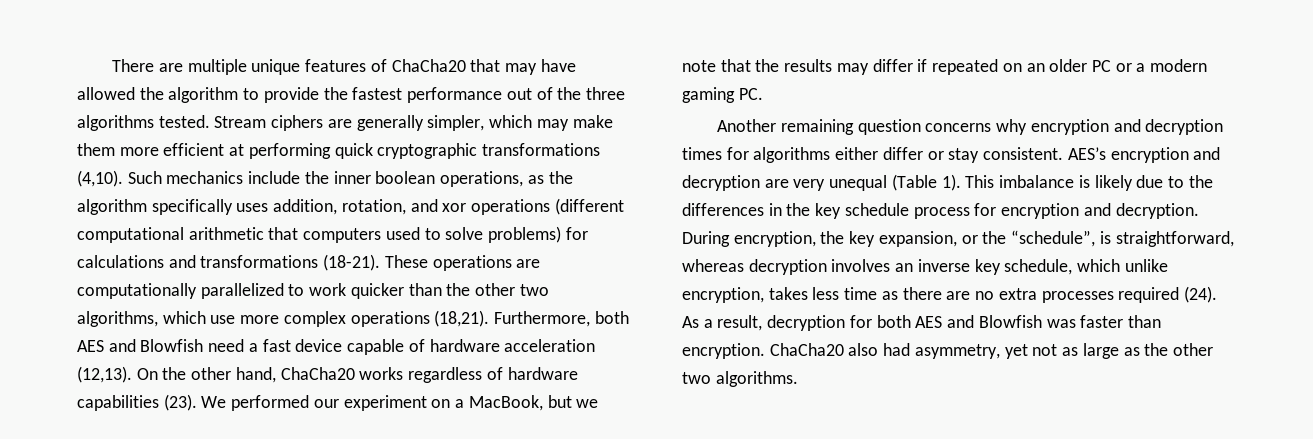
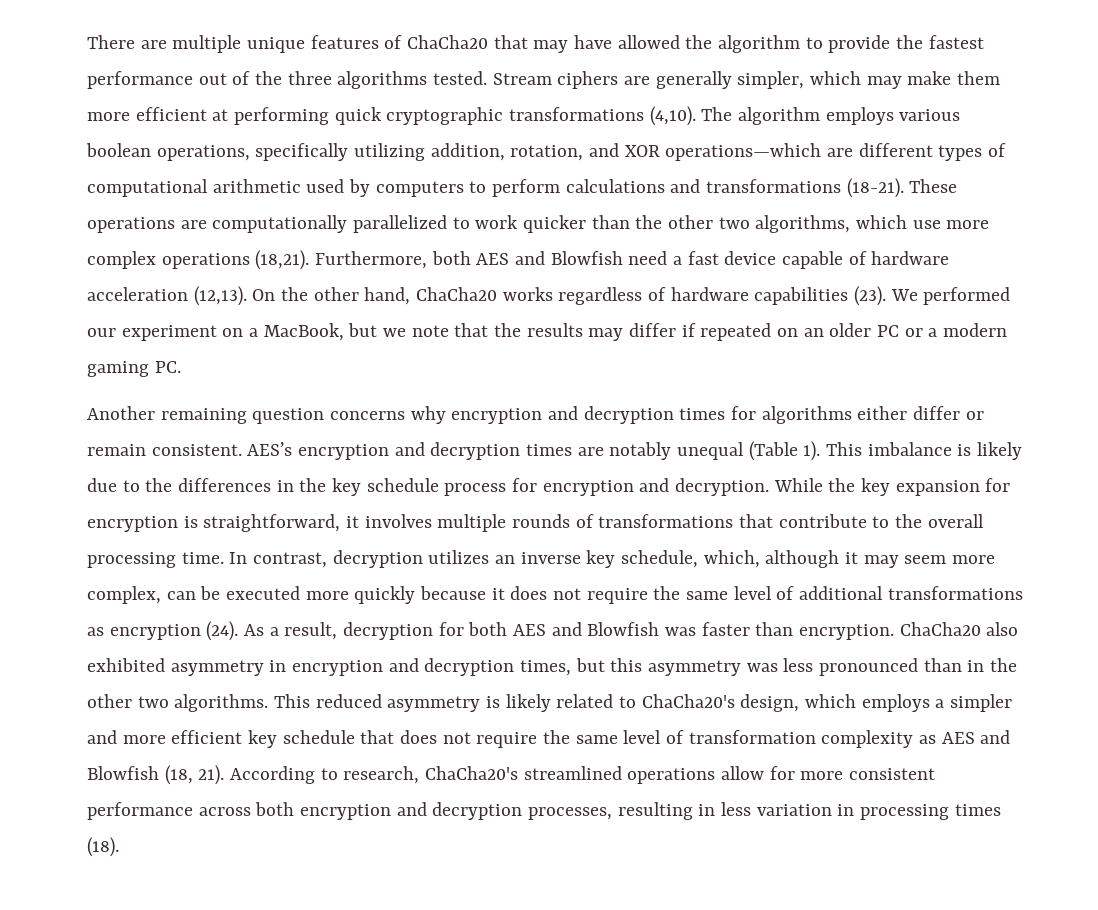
- Such mechanics include the inner boolean operations, as the algorithm specifically uses addition, rotation, and xor operations (different computational arithmetic that computers used to solve problems) for calculations and transformations (18-21).
+ The algorithm employs various boolean operations, specifically utilizing addition, rotation, and XOR operations—which are different types of computational arithmetic used by computers to perform calculations and transformations (18-21).
- Another remaining question concerns why encryption and decryption times for algorithms either differ or stay consistent.
+ Another remaining question concerns why encryption and decryption times for algorithms either differ or remain consistent.
- AES’s encryption and decryption are very unequal (Table 1).
+ AES’s encryption and decryption times are notably unequal (Table 1).
- During encryption, the key expansion, or the “schedule”, is straightforward, whereas decryption involves an inverse key schedule, which unlike encryption, takes less time as there are no extra processes required (24).
+ While the key expansion for encryption is straightforward, it involves multiple rounds of transformations that contribute to the overall processing time. In contrast, decryption utilizes an inverse key schedule, which, although it may seem more complex, can be executed more quickly because it does not require the same level of additional transformations as encryption (24).
- ChaCha20 also had asymmetry, yet not as large as the other two algorithms.
+ ChaCha20 also exhibited asymmetry in encryption and decryption times, but this asymmetry was less pronounced than in the other two algorithms. This reduced asymmetry is likely related to ChaCha20's design, which employs a simpler and more efficient key schedule that does not require the same level of transformation complexity as AES and Blowfish (18, 21). According to research, ChaCha20's streamlined operations allow for more consistent performance across both encryption and decryption processes, resulting in less variation in processing times (18).

